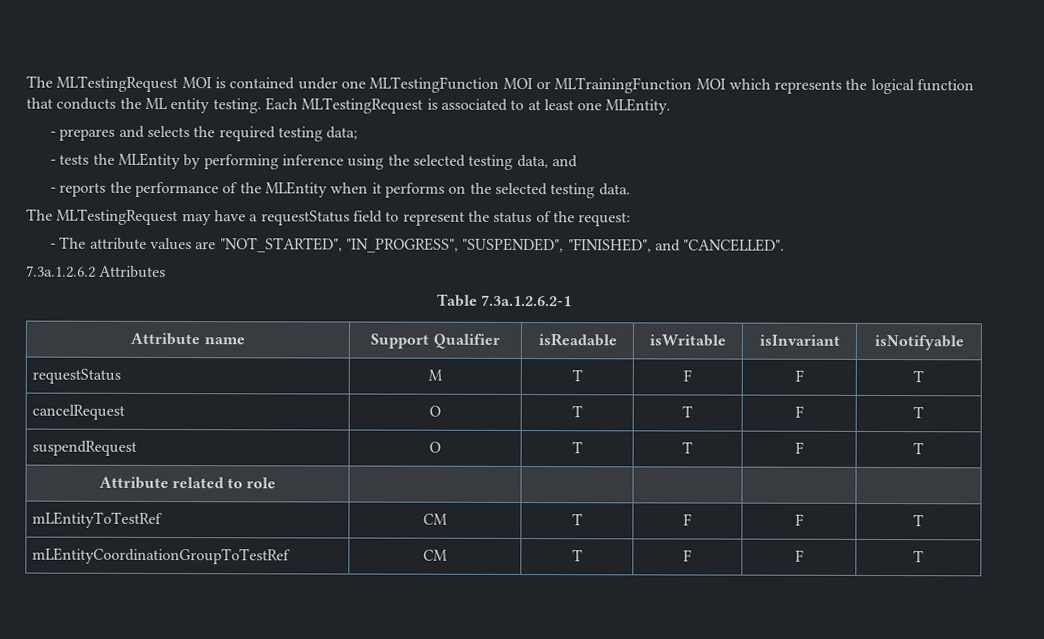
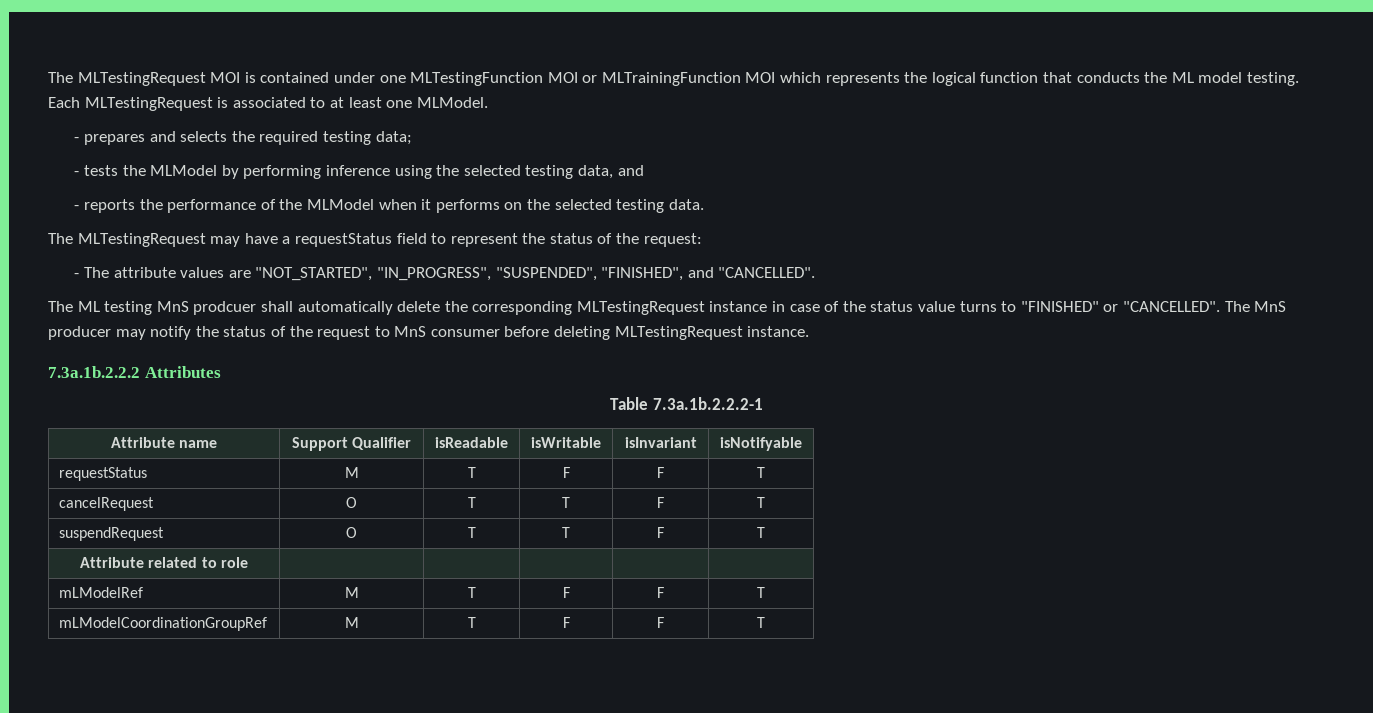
- The MLTestingRequest MOI is contained under one MLTestingFunction MOI or MLTrainingFunction MOI which represents the logical function that conducts the ML entity testing.
+ The MLTestingRequest MOI is contained under one MLTestingFunction MOI or MLTrainingFunction MOI which represents the logical function that conducts the ML model testing.
- Each MLTestingRequest is associated to at least one MLEntity.
+ Each MLTestingRequest is associated to at least one MLModel.
- - tests the MLEntity by performing inference using the selected testing data, and
+ - tests the MLModel by performing inference using the selected testing data, and
- - reports the performance of the MLEntity when it performs on the selected testing data.
+ - reports the performance of the MLModel when it performs on the selected testing data.
- 7.3a.1.2.6.2 Attributes
+ The ML testing MnS prodcuer shall automatically delete the corresponding MLTestingRequest instance in case of the status value turns to "FINISHED" or "CANCELLED". The MnS producer may notify the status of the request to MnS consumer before deleting MLTestingRequest instance.
+ 7.3a.1b.2.2.2 Attributes
- Table 7.3a.1.2.6.2-1
+ Table 7.3a.1b.2.2.2-1
- mLEntityToTestRef | CM | T | F | F | T
- mLEntityCoordinationGroupToTestRef | CM | T | F | F | T
+ mLModelRef | M | T | F | F | T
+ mLModelCoordinationGroupRef | M | T | F | F | T

